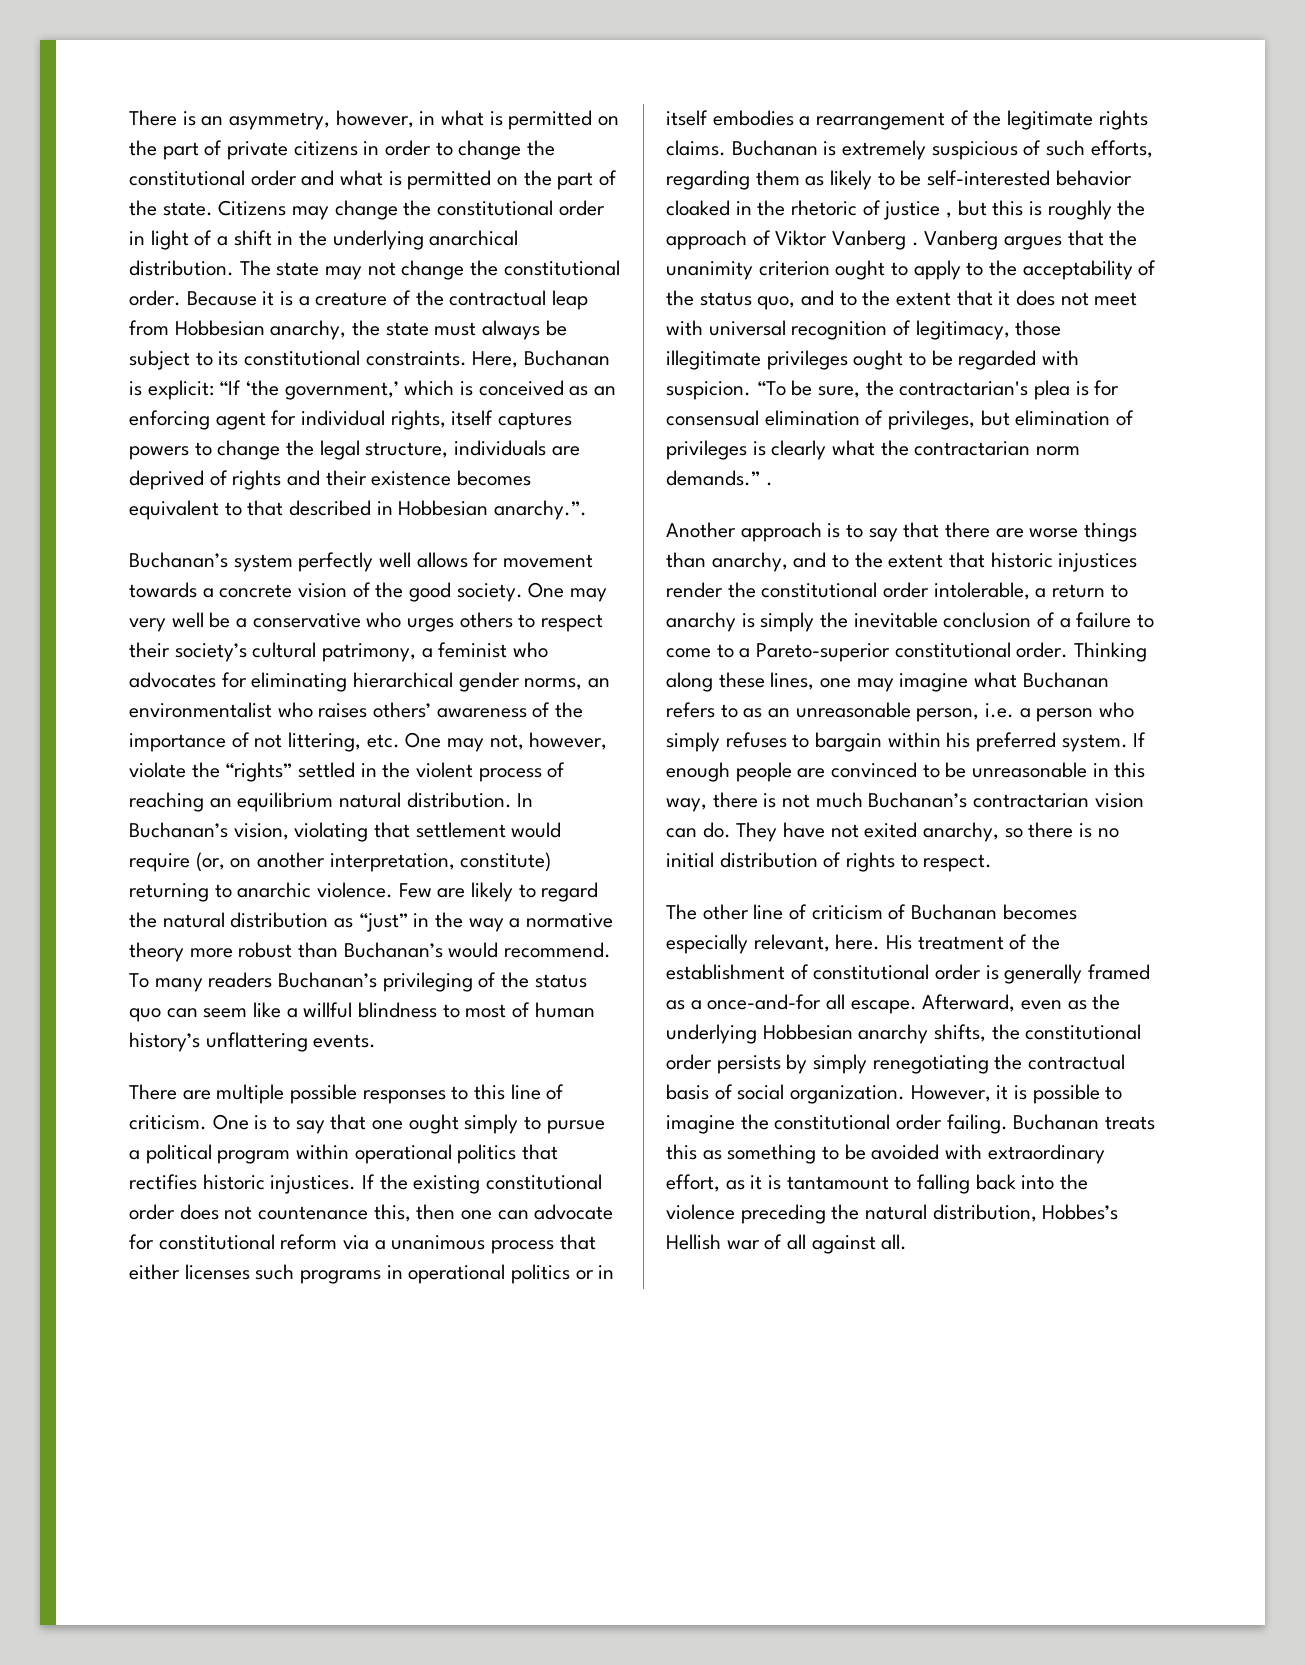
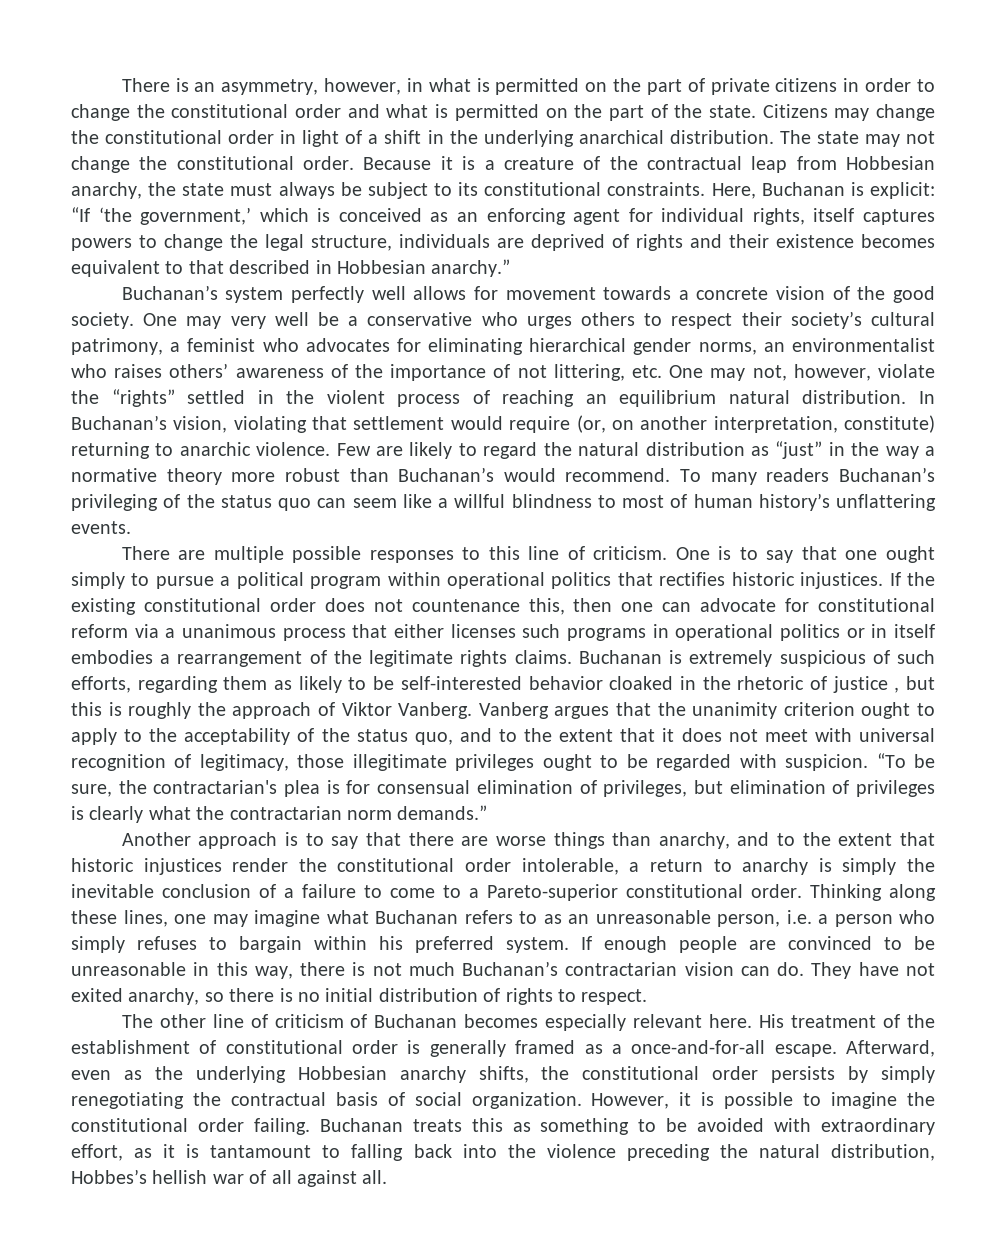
- Here, Buchanan is explicit: “If ‘the government,’ which is conceived as an enforcing agent for individual rights, itself captures powers to change the legal structure, individuals are deprived of rights and their existence becomes equivalent to that described in Hobbesian anarchy.”.
+ Here, Buchanan is explicit: “If ‘the government,’ which is conceived as an enforcing agent for individual rights, itself captures powers to change the legal structure, individuals are deprived of rights and their existence becomes equivalent to that described in Hobbesian anarchy.”
- Buchanan is extremely suspicious of such efforts, regarding them as likely to be self-interested behavior cloaked in the rhetoric of justice , but this is roughly the approach of Viktor Vanberg .
+ Buchanan is extremely suspicious of such efforts, regarding them as likely to be self-interested behavior cloaked in the rhetoric of justice , but this is roughly the approach of Viktor Vanberg.
- “To be sure, the contractarian's plea is for consensual elimination of privileges, but elimination of privileges is clearly what the contractarian norm demands.” .
+ “To be sure, the contractarian's plea is for consensual elimination of privileges, but elimination of privileges is clearly what the contractarian norm demands.”
- The other line of criticism of Buchanan becomes especially relevant, here.
+ The other line of criticism of Buchanan becomes especially relevant here.
- His treatment of the establishment of constitutional order is generally framed as a once-and-for all escape.
+ His treatment of the establishment of constitutional order is generally framed as a once-and-for-all escape.
- Buchanan treats this as something to be avoided with extraordinary effort, as it is tantamount to falling back into the violence preceding the natural distribution, Hobbes’s Hellish war of all against all.
+ Buchanan treats this as something to be avoided with extraordinary effort, as it is tantamount to falling back into the violence preceding the natural distribution, Hobbes’s hellish war of all against all.

